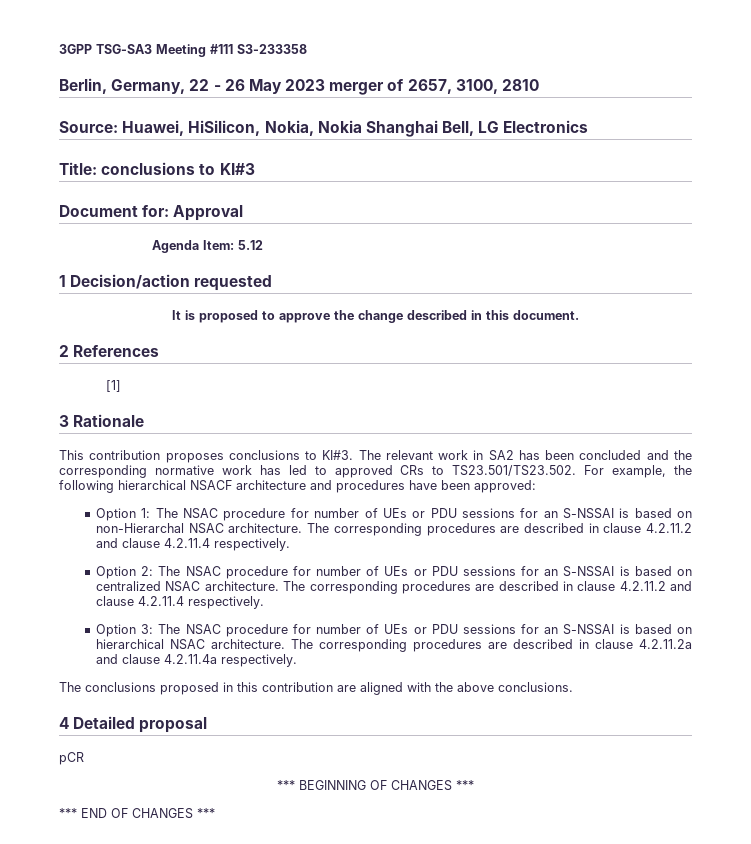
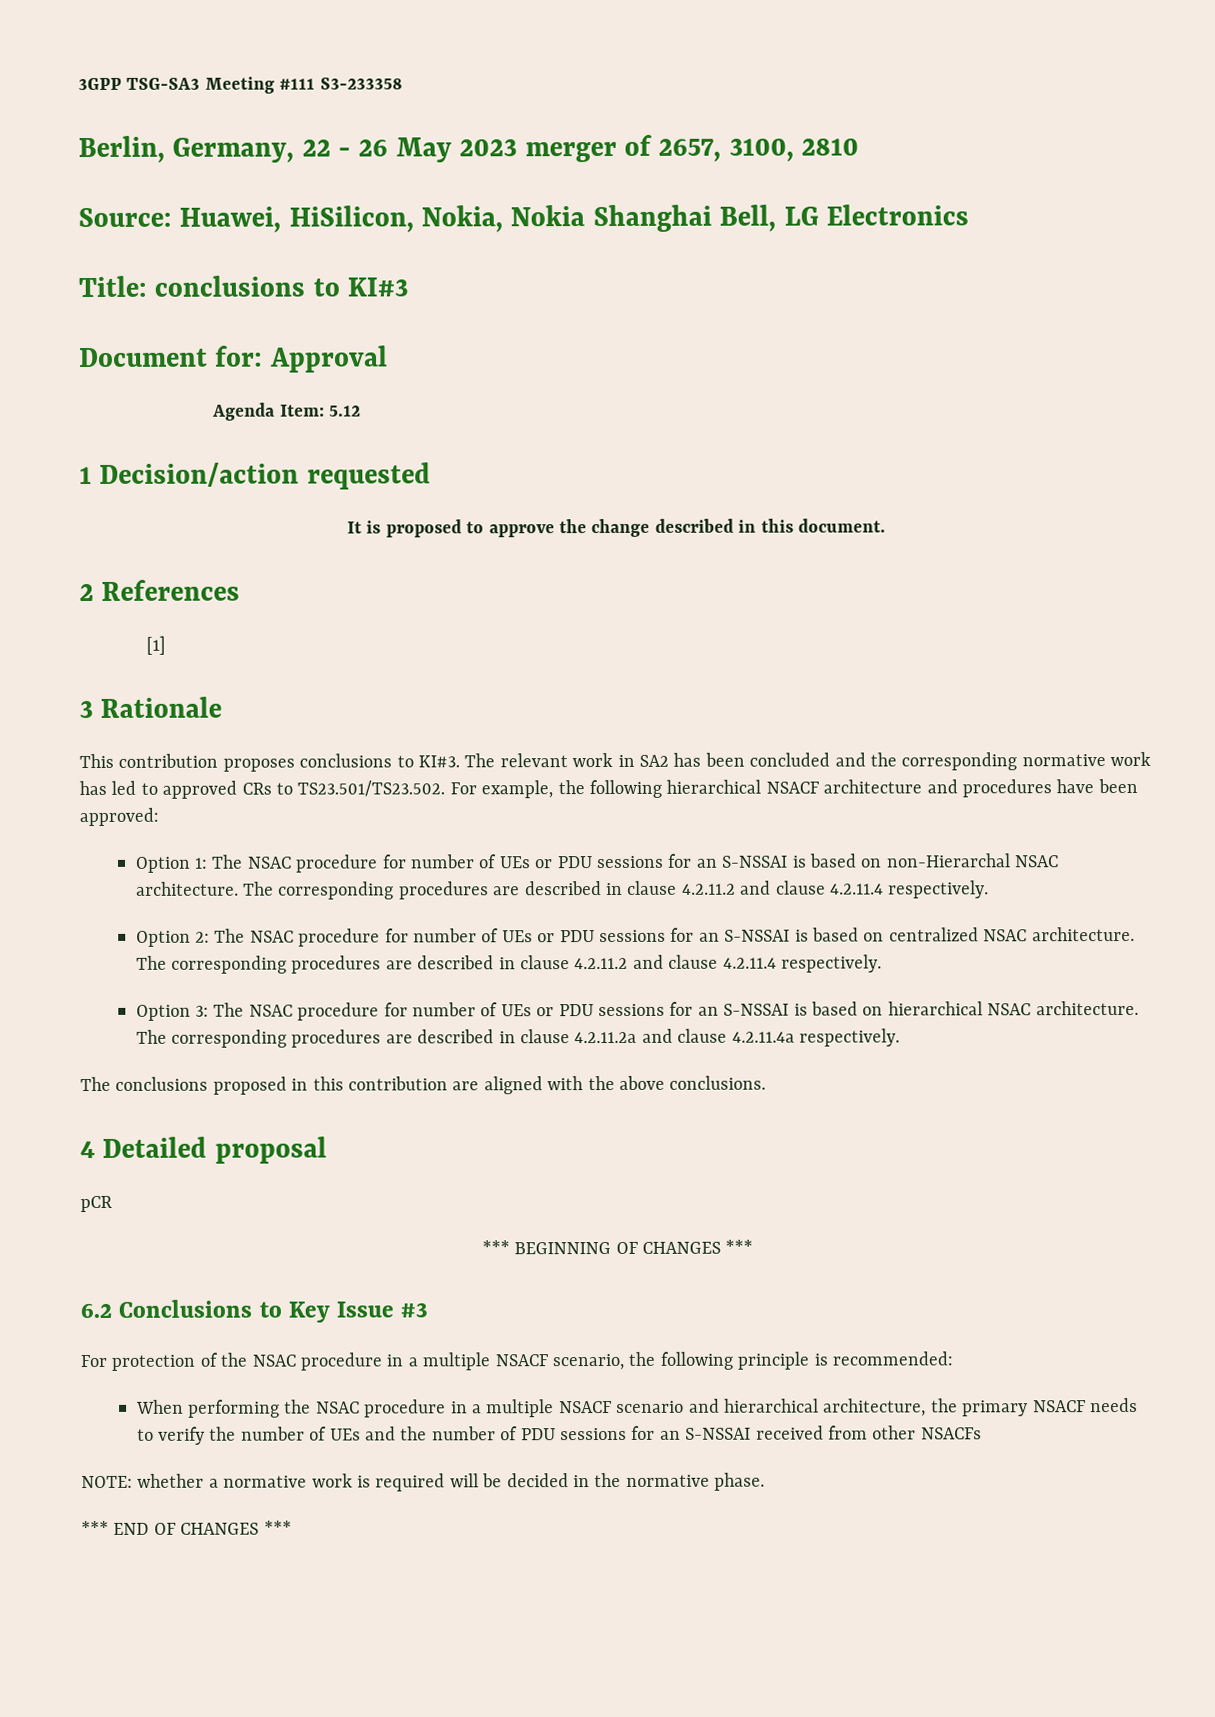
+ 6.2 Conclusions to Key Issue #3
+ For protection of the NSAC procedure in a multiple NSACF scenario, the following principle is recommended:
+ When performing the NSAC procedure in a multiple NSACF scenario and hierarchical architecture, the primary NSACF needs to verify the number of UEs and the number of PDU sessions for an S-NSSAI received from other NSACFs
+ NOTE: whether a normative work is required will be decided in the normative phase.

